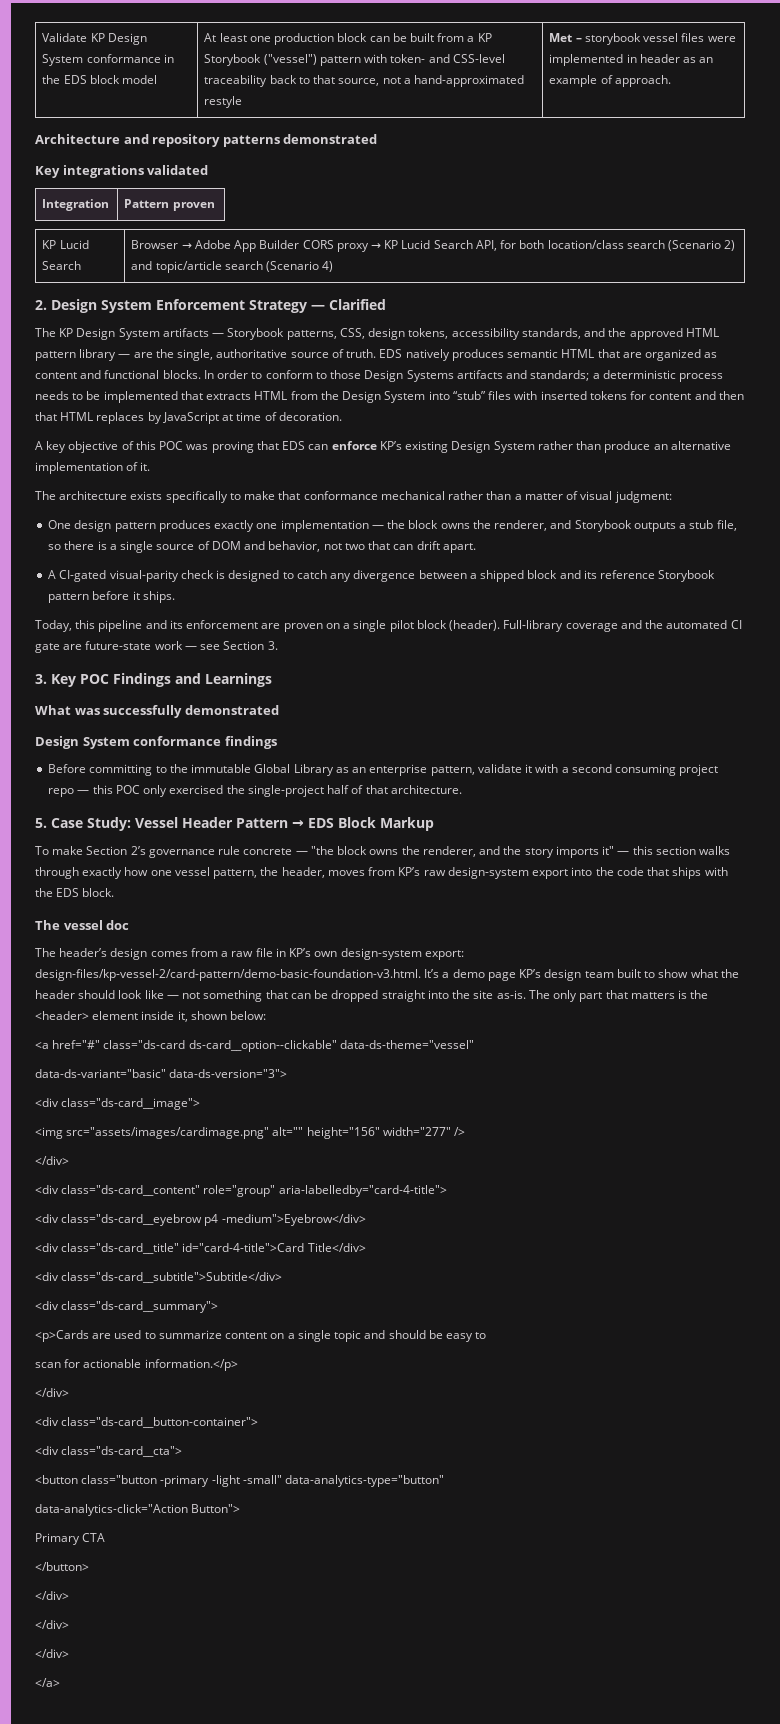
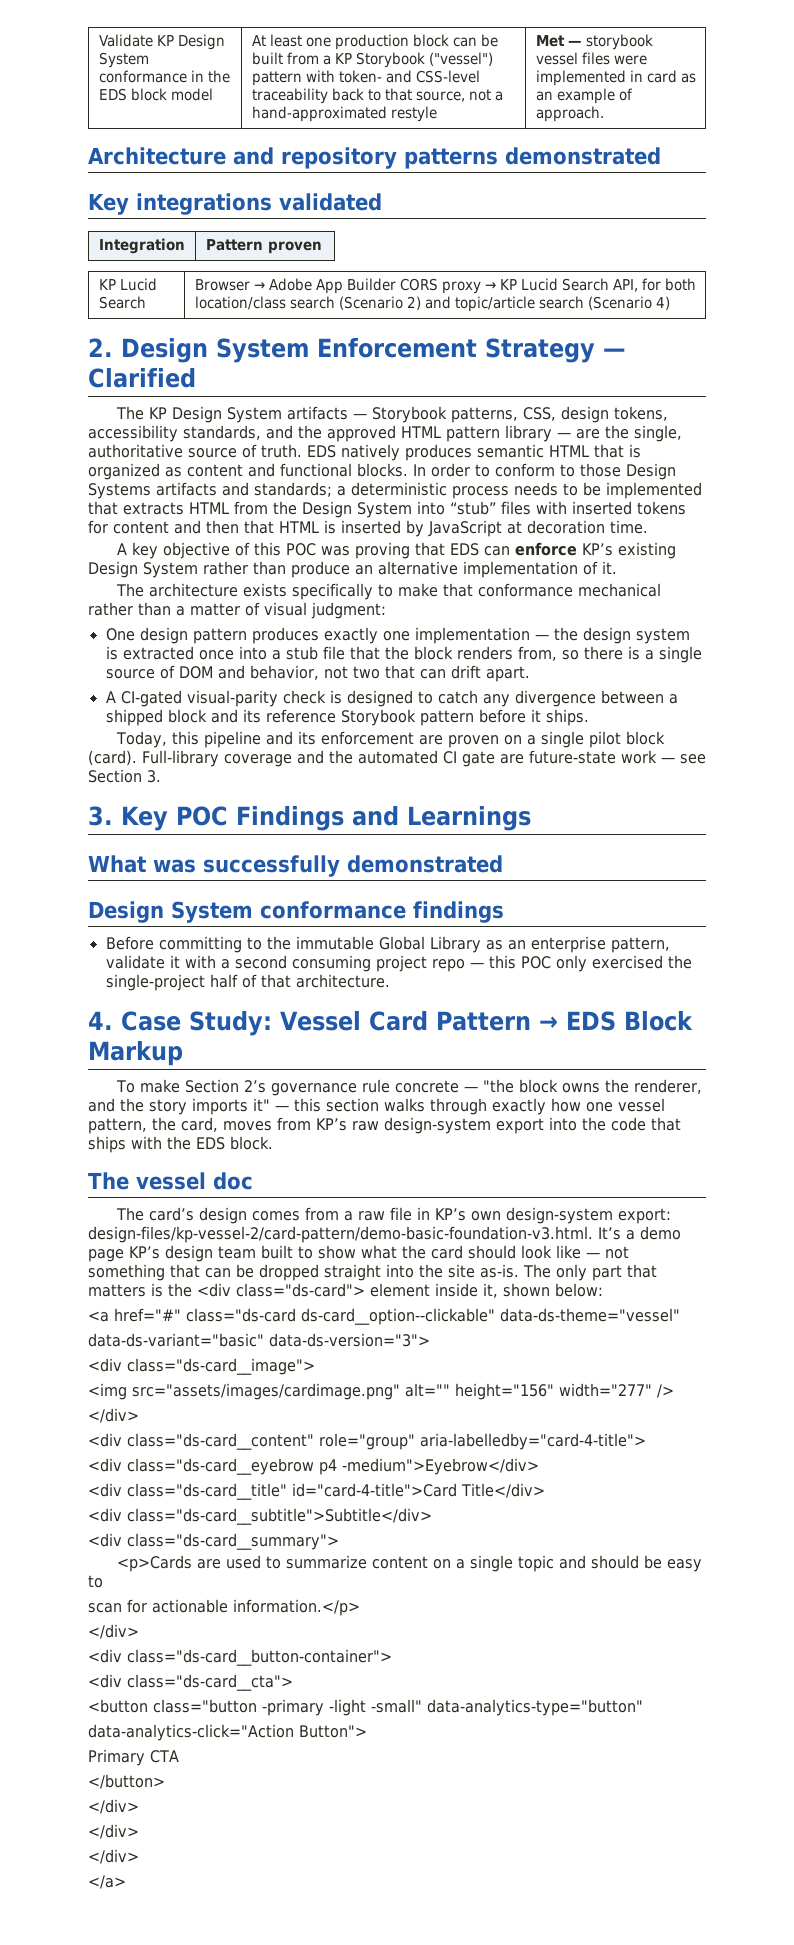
- Met – storybook vessel files were implemented in header as an example of approach.
+ Met — storybook vessel files were implemented in card as an example of approach.
- EDS natively produces semantic HTML that are organized as content and functional blocks.
+ EDS natively produces semantic HTML that is organized as content and functional blocks.
- In order to conform to those Design Systems artifacts and standards; a deterministic process needs to be implemented that extracts HTML from the Design System into “stub” files with inserted tokens for content and then that HTML replaces by JavaScript at time of decoration.
+ In order to conform to those Design Systems artifacts and standards; a deterministic process needs to be implemented that extracts HTML from the Design System into “stub” files with inserted tokens for content and then that HTML is inserted by JavaScript at decoration time.
- One design pattern produces exactly one implementation — the block owns the renderer, and Storybook outputs a stub file, so there is a single source of DOM and behavior, not two that can drift apart.
+ One design pattern produces exactly one implementation — the design system is extracted once into a stub file that the block renders from, so there is a single source of DOM and behavior, not two that can drift apart.
- Today, this pipeline and its enforcement are proven on a single pilot block (header).
+ Today, this pipeline and its enforcement are proven on a single pilot block (card).
- 5. Case Study: Vessel Header Pattern → EDS Block Markup
+ 4. Case Study: Vessel Card Pattern → EDS Block Markup
- To make Section 2’s governance rule concrete — "the block owns the renderer, and the story imports it" — this section walks through exactly how one vessel pattern, the header, moves from KP’s raw design-system export into the code that ships with the EDS block.
+ To make Section 2’s governance rule concrete — "the block owns the renderer, and the story imports it" — this section walks through exactly how one vessel pattern, the card, moves from KP’s raw design-system export into the code that ships with the EDS block.
- The header’s design comes from a raw file in KP’s own design-system export: design-files/kp-vessel-2/card-pattern/demo-basic-foundation-v3.html. It’s a demo page KP’s design team built to show what the header should look like — not something that can be dropped straight into the site as-is.
+ The card’s design comes from a raw file in KP’s own design-system export: design-files/kp-vessel-2/card-pattern/demo-basic-foundation-v3.html. It’s a demo page KP’s design team built to show what the card should look like — not something that can be dropped straight into the site as-is.
- The only part that matters is the <header> element inside it, shown below:
+ The only part that matters is the <div class="ds-card"> element inside it, shown below:

